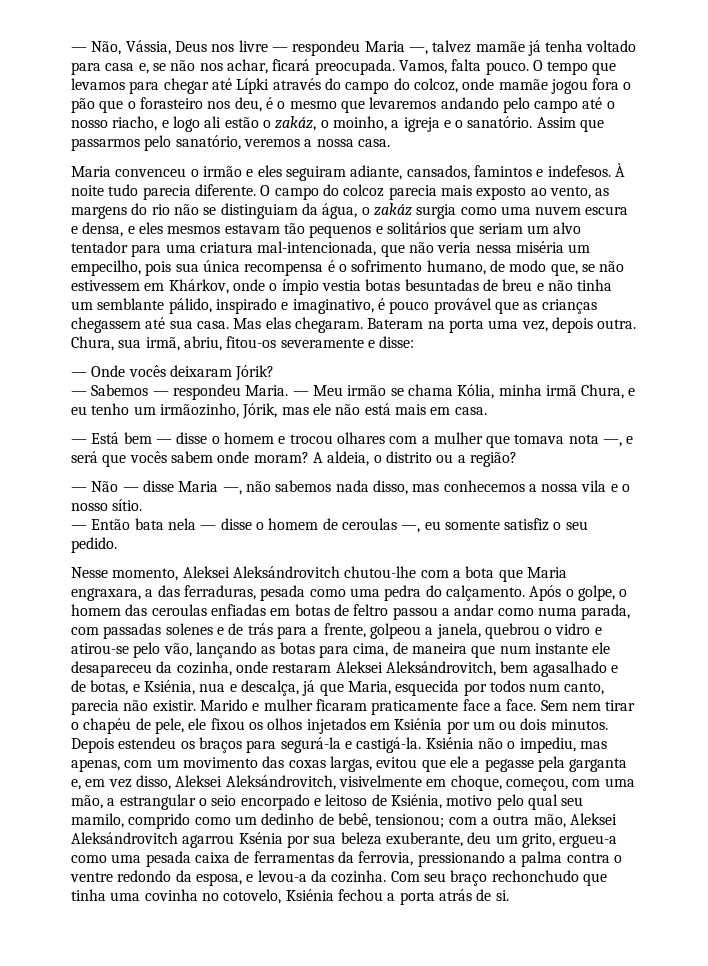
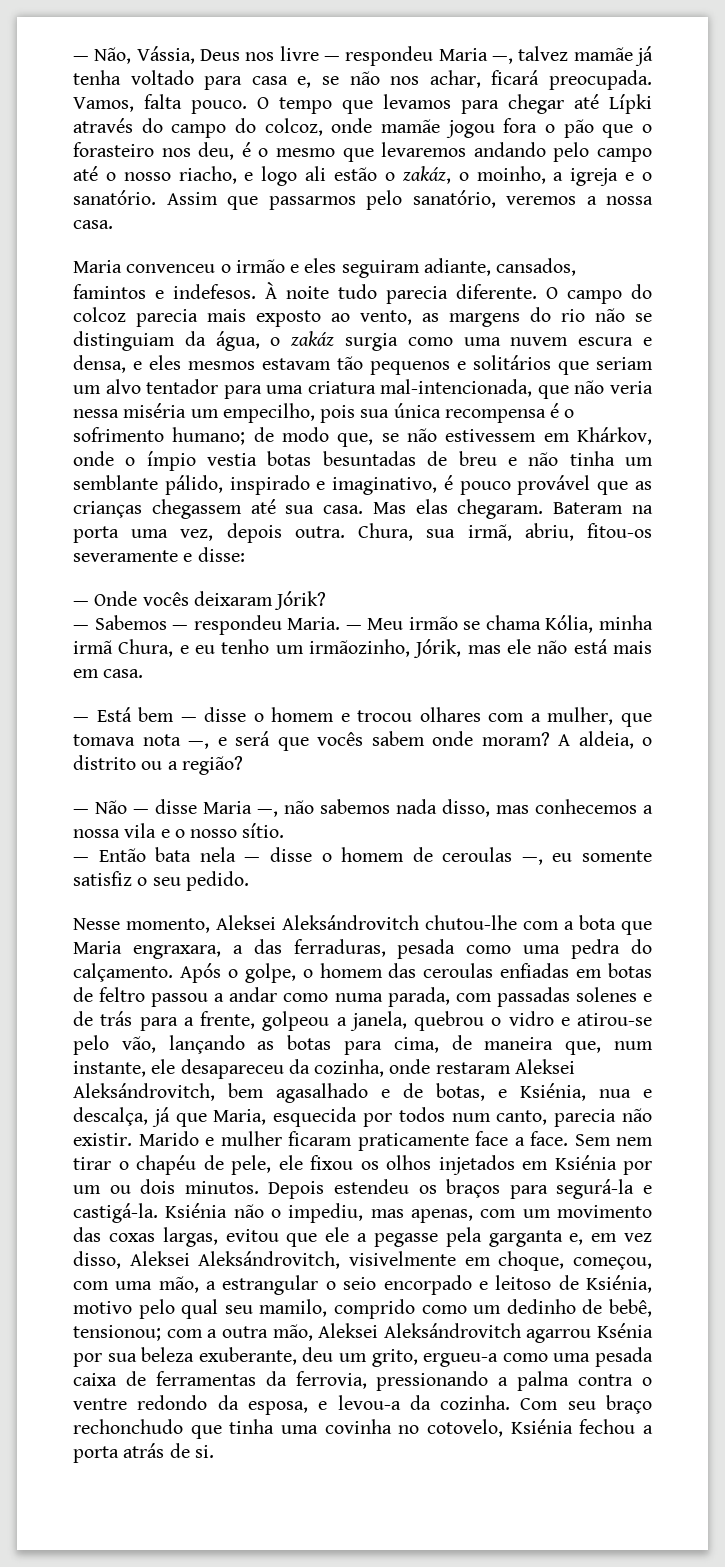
- O campo do colcoz parecia mais exposto ao vento, as margens do rio não se distinguiam da água, o zakáz surgia como uma nuvem escura e densa, e eles mesmos estavam tão pequenos e solitários que seriam um alvo tentador para uma criatura mal-intencionada, que não veria nessa miséria um empecilho, pois sua única recompensa é o sofrimento humano, de modo que, se não estivessem em Khárkov, onde o ímpio vestia botas besuntadas de breu e não tinha um semblante pálido, inspirado e imaginativo, é pouco provável que as crianças chegassem até sua casa.
+ O campo do colcoz parecia mais exposto ao vento, as margens do rio não se distinguiam da água, o zakáz surgia como uma nuvem escura e densa, e eles mesmos estavam tão pequenos e solitários que seriam um alvo tentador para uma criatura mal-intencionada, que não veria nessa miséria um empecilho, pois sua única recompensa é o sofrimento humano; de modo que, se não estivessem em Khárkov, onde o ímpio vestia botas besuntadas de breu e não tinha um semblante pálido, inspirado e imaginativo, é pouco provável que as crianças chegassem até sua casa.
- — Está bem — disse o homem e trocou olhares com a mulher que tomava nota —, e será que vocês sabem onde moram?
+ — Está bem — disse o homem e trocou olhares com a mulher, que tomava nota —, e será que vocês sabem onde moram?
- Após o golpe, o homem das ceroulas enfiadas em botas de feltro passou a andar como numa parada, com passadas solenes e de trás para a frente, golpeou a janela, quebrou o vidro e atirou-se pelo vão, lançando as botas para cima, de maneira que num instante ele desapareceu da cozinha, onde restaram Aleksei Aleksándrovitch, bem agasalhado e de botas, e Ksiénia, nua e descalça, já que Maria, esquecida por todos num canto, parecia não existir.
+ Após o golpe, o homem das ceroulas enfiadas em botas de feltro passou a andar como numa parada, com passadas solenes e de trás para a frente, golpeou a janela, quebrou o vidro e atirou-se pelo vão, lançando as botas para cima, de maneira que, num instante, ele desapareceu da cozinha, onde restaram Aleksei Aleksándrovitch, bem agasalhado e de botas, e Ksiénia, nua e descalça, já que Maria, esquecida por todos num canto, parecia não existir.

